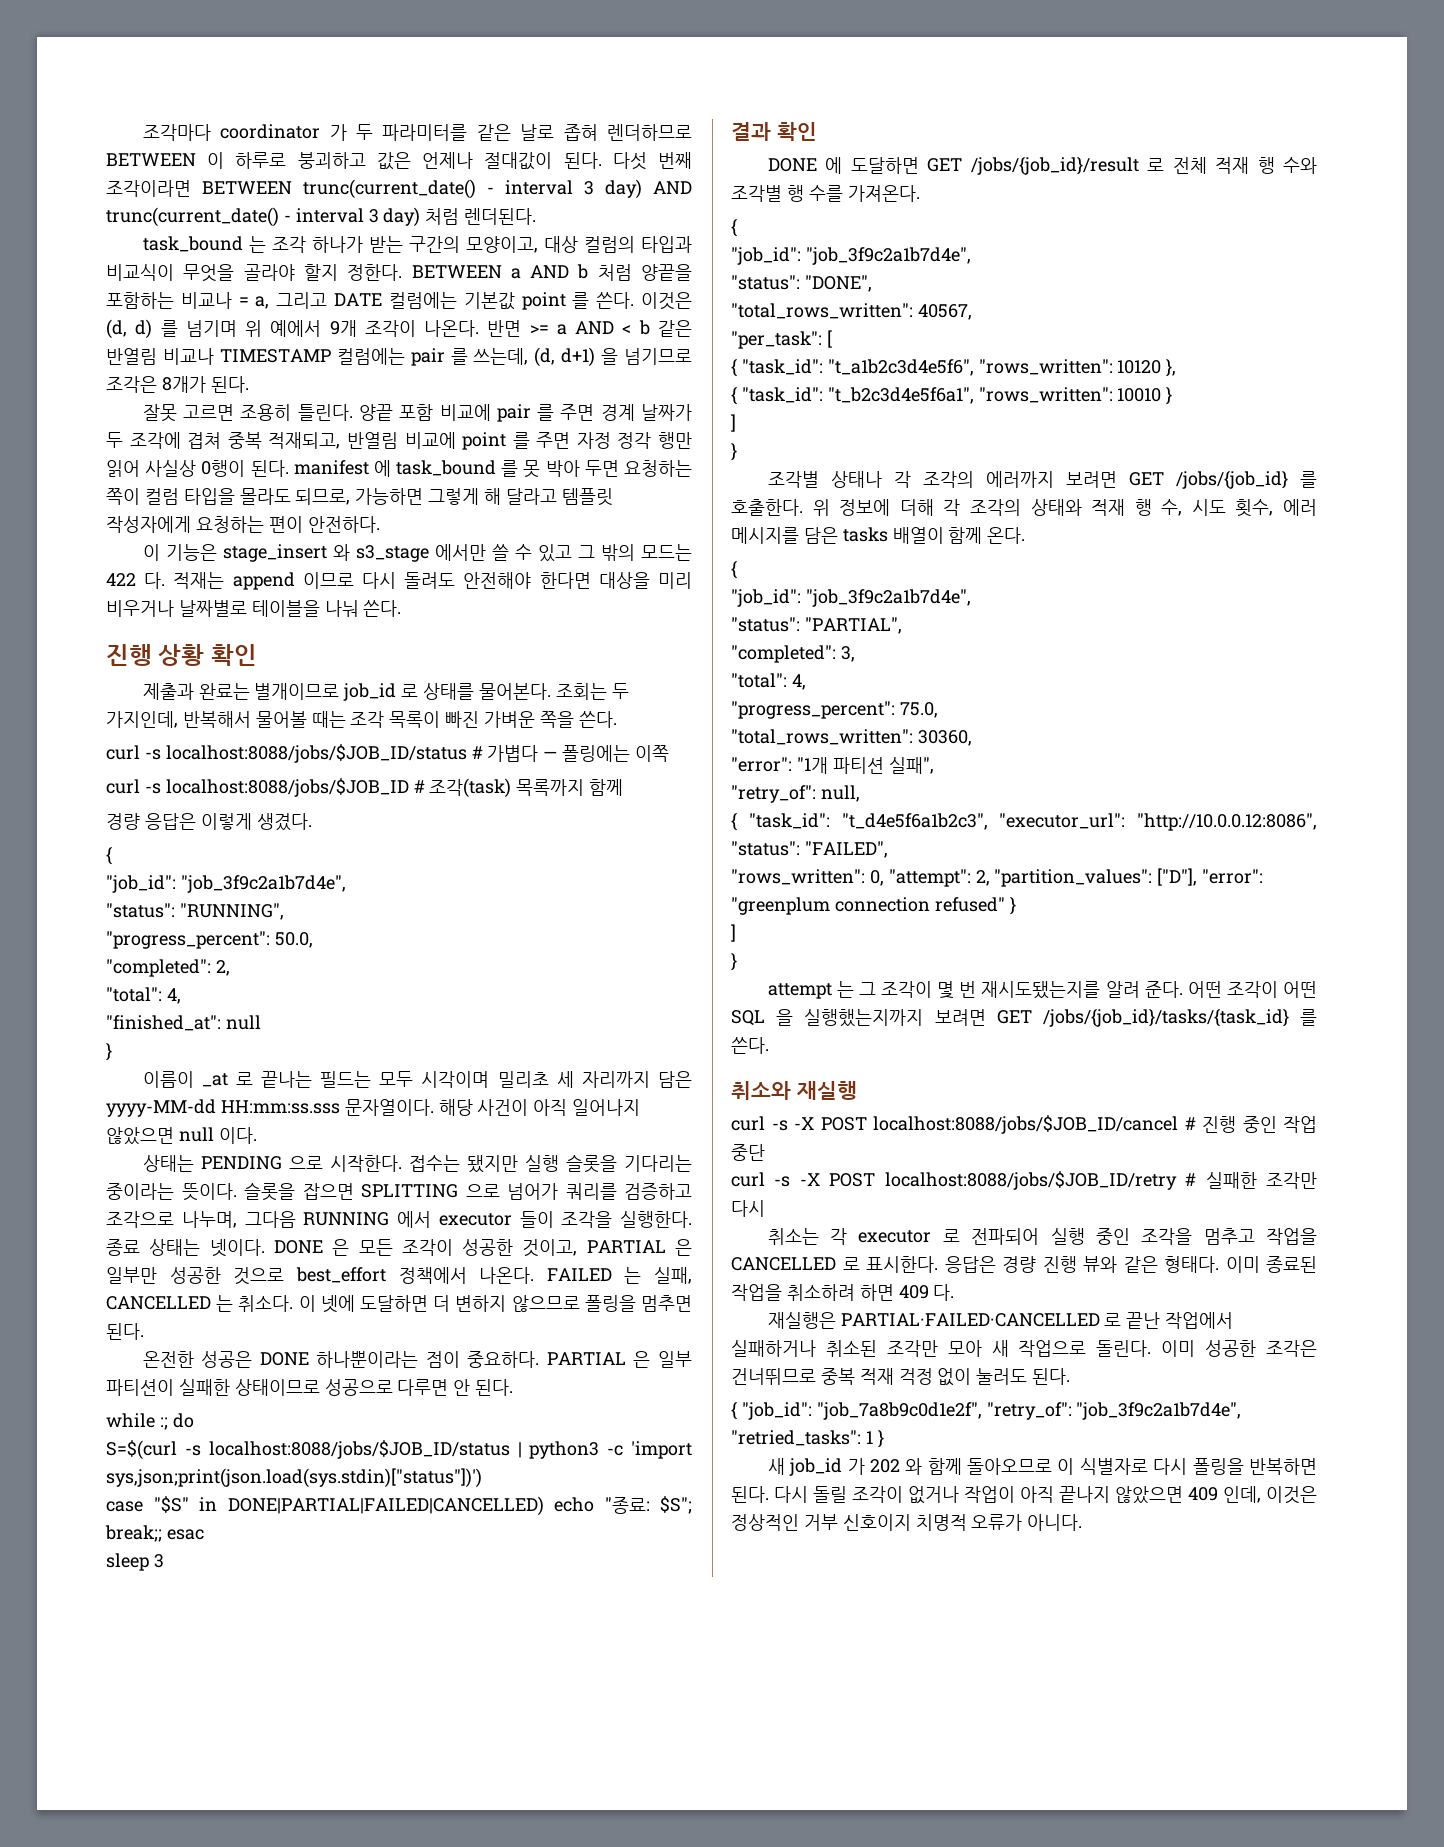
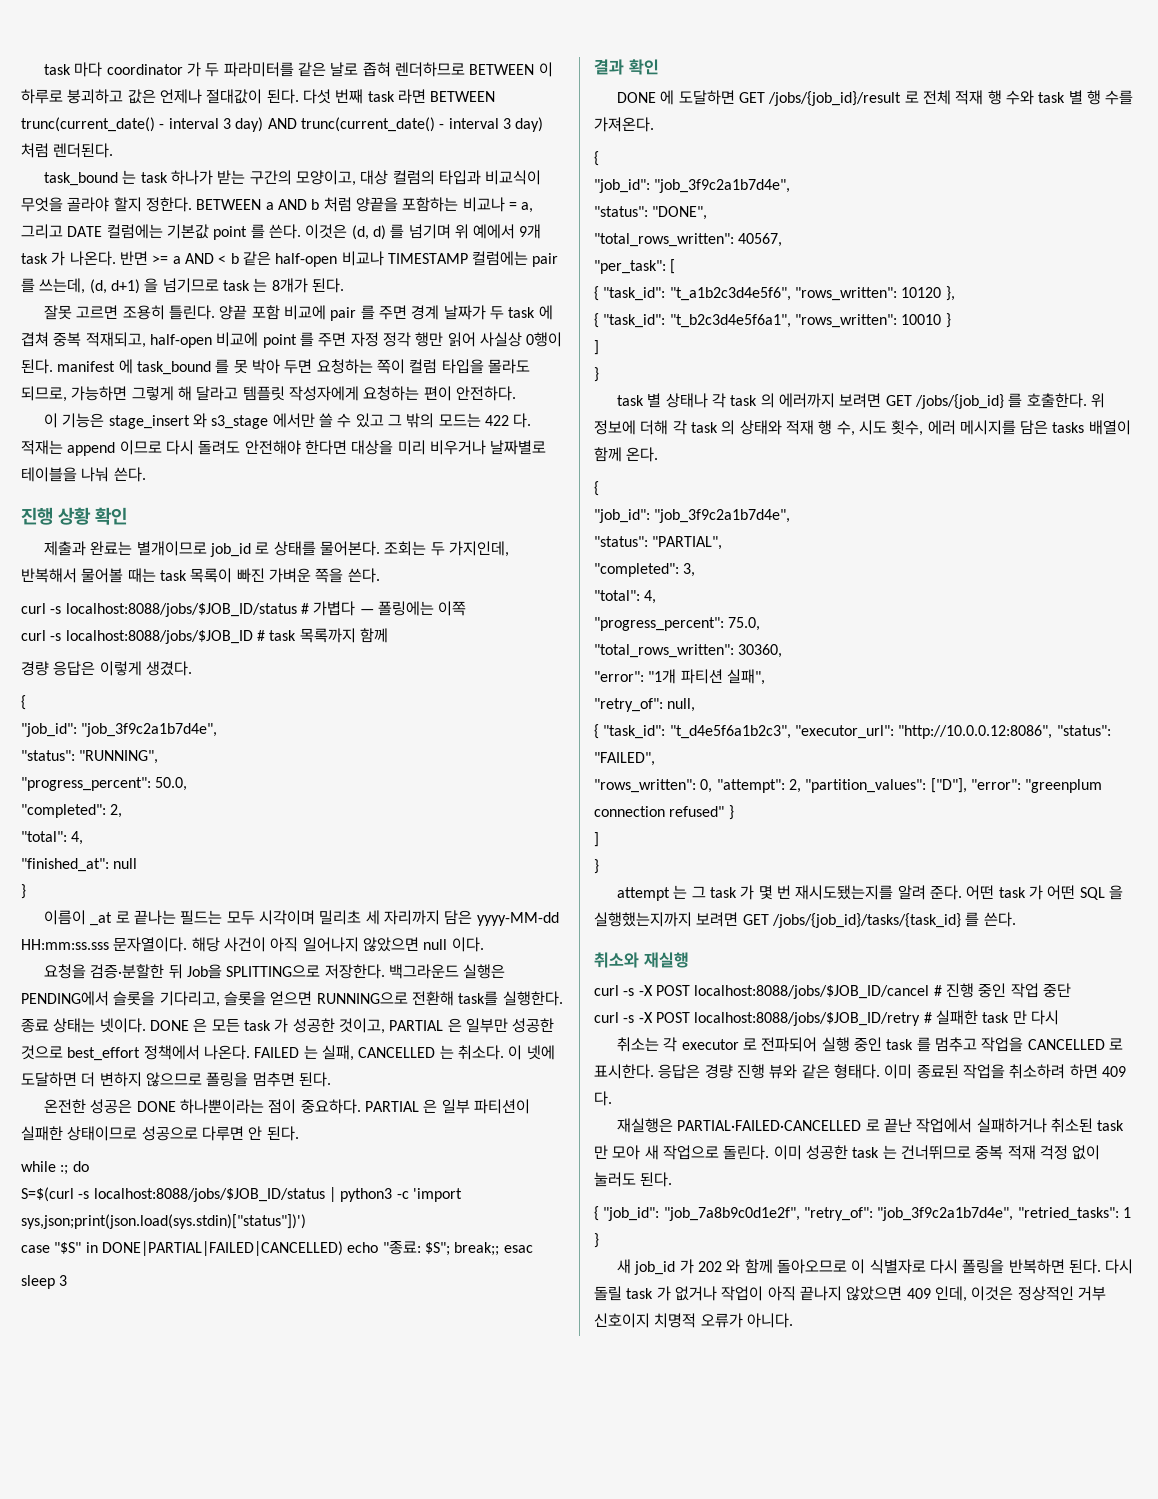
- 조각마다 coordinator 가 두 파라미터를 같은 날로 좁혀 렌더하므로 BETWEEN 이 하루로 붕괴하고 값은 언제나 절대값이 된다.
+ task 마다 coordinator 가 두 파라미터를 같은 날로 좁혀 렌더하므로 BETWEEN 이 하루로 붕괴하고 값은 언제나 절대값이 된다.
- 다섯 번째 조각이라면 BETWEEN trunc(current_date() - interval 3 day) AND trunc(current_date() - interval 3 day) 처럼 렌더된다.
+ 다섯 번째 task 라면 BETWEEN trunc(current_date() - interval 3 day) AND trunc(current_date() - interval 3 day) 처럼 렌더된다.
- task_bound 는 조각 하나가 받는 구간의 모양이고, 대상 컬럼의 타입과 비교식이 무엇을 골라야 할지 정한다.
+ task_bound 는 task 하나가 받는 구간의 모양이고, 대상 컬럼의 타입과 비교식이 무엇을 골라야 할지 정한다.
- 이것은 (d, d) 를 넘기며 위 예에서 9개 조각이 나온다.
+ 이것은 (d, d) 를 넘기며 위 예에서 9개 task 가 나온다.
- 반면 >= a AND < b 같은 반열림 비교나 TIMESTAMP 컬럼에는 pair 를 쓰는데, (d, d+1) 을 넘기므로 조각은 8개가 된다.
+ 반면 >= a AND < b 같은 half-open 비교나 TIMESTAMP 컬럼에는 pair 를 쓰는데, (d, d+1) 을 넘기므로 task 는 8개가 된다.
- 양끝 포함 비교에 pair 를 주면 경계 날짜가 두 조각에 겹쳐 중복 적재되고, 반열림 비교에 point 를 주면 자정 정각 행만 읽어 사실상 0행이 된다. manifest 에 task_bound 를 못 박아 두면 요청하는 쪽이 컬럼 타입을 몰라도 되므로, 가능하면 그렇게 해 달라고 템플릿 작성자에게 요청하는 편이 안전하다.
+ 양끝 포함 비교에 pair 를 주면 경계 날짜가 두 task 에 겹쳐 중복 적재되고, half-open 비교에 point 를 주면 자정 정각 행만 읽어 사실상 0행이 된다. manifest 에 task_bound 를 못 박아 두면 요청하는 쪽이 컬럼 타입을 몰라도 되므로, 가능하면 그렇게 해 달라고 템플릿 작성자에게 요청하는 편이 안전하다.
- 조회는 두 가지인데, 반복해서 물어볼 때는 조각 목록이 빠진 가벼운 쪽을 쓴다.
+ 조회는 두 가지인데, 반복해서 물어볼 때는 task 목록이 빠진 가벼운 쪽을 쓴다.
- curl -s localhost:8088/jobs/$JOB_ID # 조각(task) 목록까지 함께
+ curl -s localhost:8088/jobs/$JOB_ID # task 목록까지 함께
- 상태는 PENDING 으로 시작한다. 접수는 됐지만 실행 슬롯을 기다리는 중이라는 뜻이다. 슬롯을 잡으면 SPLITTING 으로 넘어가 쿼리를 검증하고 조각으로 나누며, 그다음 RUNNING 에서 executor 들이 조각을 실행한다.
+ 요청을 검증·분할한 뒤 Job을 SPLITTING으로 저장한다. 백그라운드 실행은 PENDING에서 슬롯을 기다리고, 슬롯을 얻으면 RUNNING으로 전환해 task를 실행한다.
- DONE 은 모든 조각이 성공한 것이고, PARTIAL 은 일부만 성공한 것으로 best_effort 정책에서 나온다.
+ DONE 은 모든 task 가 성공한 것이고, PARTIAL 은 일부만 성공한 것으로 best_effort 정책에서 나온다.
- DONE 에 도달하면 GET /jobs/{job_id}/result 로 전체 적재 행 수와 조각별 행 수를 가져온다.
+ DONE 에 도달하면 GET /jobs/{job_id}/result 로 전체 적재 행 수와 task 별 행 수를 가져온다.
- 조각별 상태나 각 조각의 에러까지 보려면 GET /jobs/{job_id} 를 호출한다.
+ task 별 상태나 각 task 의 에러까지 보려면 GET /jobs/{job_id} 를 호출한다.
- 위 정보에 더해 각 조각의 상태와 적재 행 수, 시도 횟수, 에러 메시지를 담은 tasks 배열이 함께 온다.
+ 위 정보에 더해 각 task 의 상태와 적재 행 수, 시도 횟수, 에러 메시지를 담은 tasks 배열이 함께 온다.
- attempt 는 그 조각이 몇 번 재시도됐는지를 알려 준다.
+ attempt 는 그 task 가 몇 번 재시도됐는지를 알려 준다.
- 어떤 조각이 어떤 SQL 을 실행했는지까지 보려면 GET /jobs/{job_id}/tasks/{task_id} 를 쓴다.
+ 어떤 task 가 어떤 SQL 을 실행했는지까지 보려면 GET /jobs/{job_id}/tasks/{task_id} 를 쓴다.
- curl -s -X POST localhost:8088/jobs/$JOB_ID/retry # 실패한 조각만 다시
+ curl -s -X POST localhost:8088/jobs/$JOB_ID/retry # 실패한 task 만 다시
- 취소는 각 executor 로 전파되어 실행 중인 조각을 멈추고 작업을 CANCELLED 로 표시한다.
+ 취소는 각 executor 로 전파되어 실행 중인 task 를 멈추고 작업을 CANCELLED 로 표시한다.
- 재실행은 PARTIAL·FAILED·CANCELLED 로 끝난 작업에서 실패하거나 취소된 조각만 모아 새 작업으로 돌린다.
+ 재실행은 PARTIAL·FAILED·CANCELLED 로 끝난 작업에서 실패하거나 취소된 task 만 모아 새 작업으로 돌린다.
- 이미 성공한 조각은 건너뛰므로 중복 적재 걱정 없이 눌러도 된다.
+ 이미 성공한 task 는 건너뛰므로 중복 적재 걱정 없이 눌러도 된다.
- 다시 돌릴 조각이 없거나 작업이 아직 끝나지 않았으면 409 인데, 이것은 정상적인 거부 신호이지 치명적 오류가 아니다.
+ 다시 돌릴 task 가 없거나 작업이 아직 끝나지 않았으면 409 인데, 이것은 정상적인 거부 신호이지 치명적 오류가 아니다.

